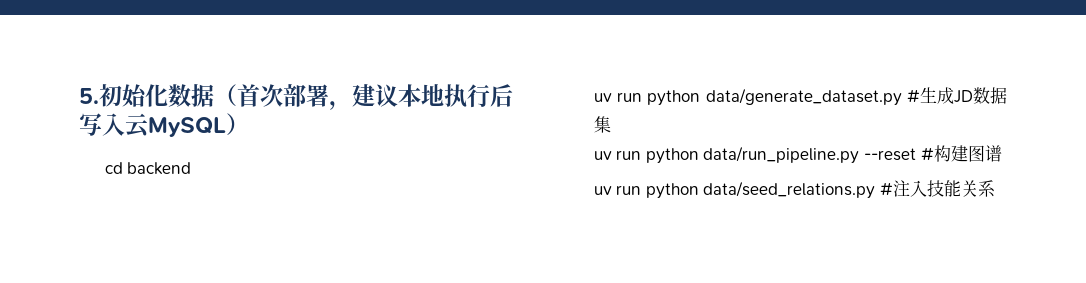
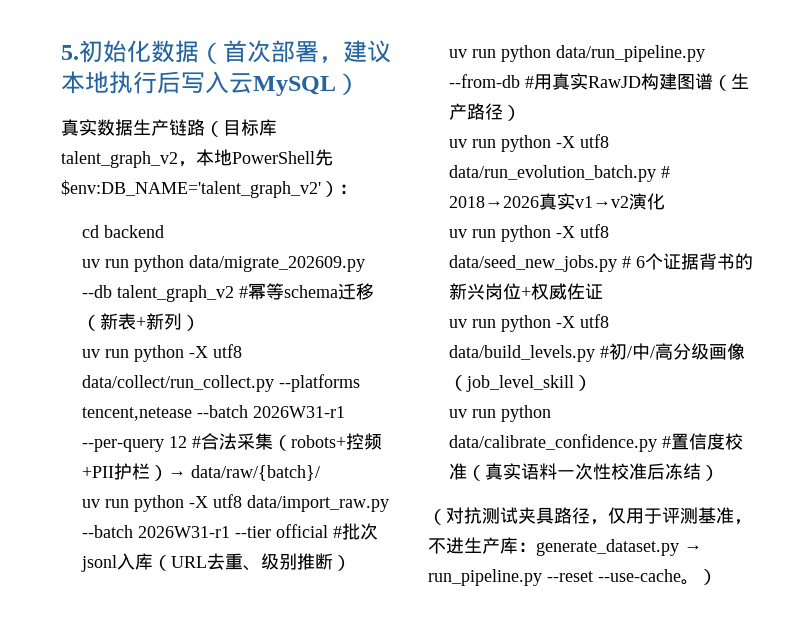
+ 真实数据生产链路（目标库talent_graph_v2，本地PowerShell先$env:DB_NAME='talent_graph_v2'）：
- uv run python data/generate_dataset.py #生成JD数据集
+ uv run python data/migrate_202609.py --db talent_graph_v2 #幂等schema迁移（新表+新列）
+ uv run python -X utf8 data/collect/run_collect.py --platforms tencent,netease --batch 2026W31-r1 --per-query 12 #合法采集（robots+控频+PII护栏）→ data/raw/{batch}/
+ uv run python -X utf8 data/import_raw.py --batch 2026W31-r1 --tier official #批次jsonl入库（URL去重、级别推断）
- uv run python data/run_pipeline.py --reset #构建图谱
- uv run python data/seed_relations.py #注入技能关系
+ uv run python data/run_pipeline.py --from-db #用真实RawJD构建图谱（生产路径）
+ uv run python -X utf8 data/run_evolution_batch.py # 2018→2026真实v1→v2演化
+ uv run python -X utf8 data/seed_new_jobs.py # 6个证据背书的新兴岗位+权威佐证
+ uv run python -X utf8 data/build_levels.py #初/中/高分级画像（job_level_skill）
+ uv run python data/calibrate_confidence.py #置信度校准（真实语料一次性校准后冻结）
+ （对抗测试夹具路径，仅用于评测基准，不进生产库：generate_dataset.py → run_pipeline.py --reset --use-cache。）

